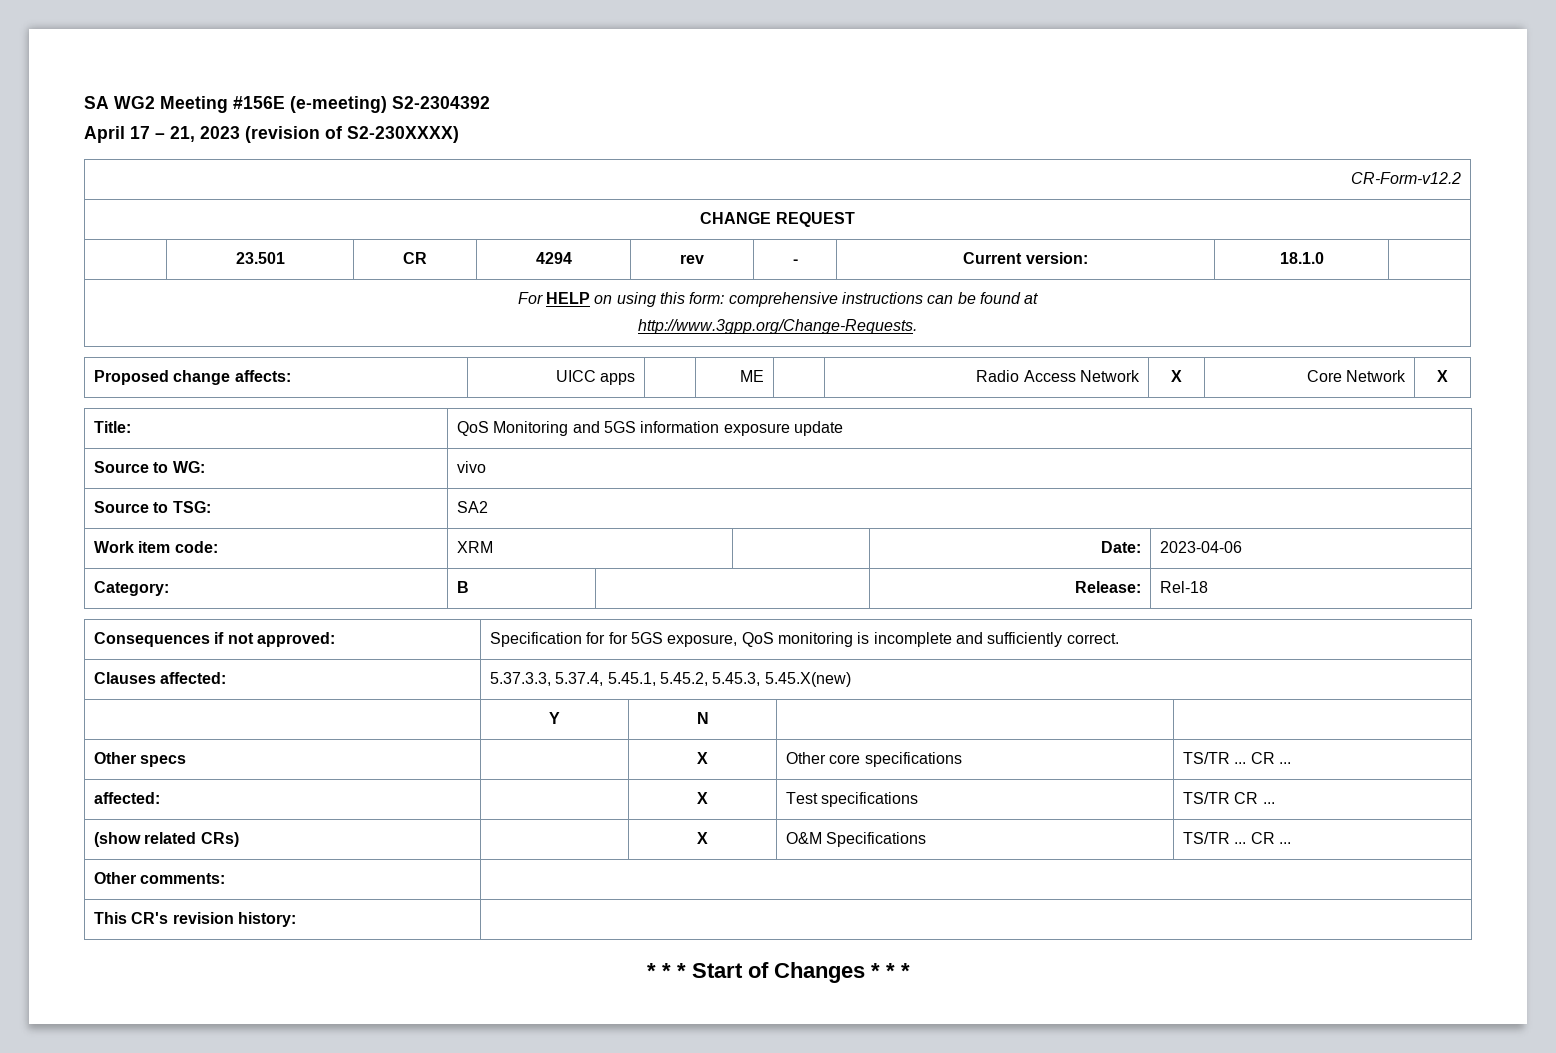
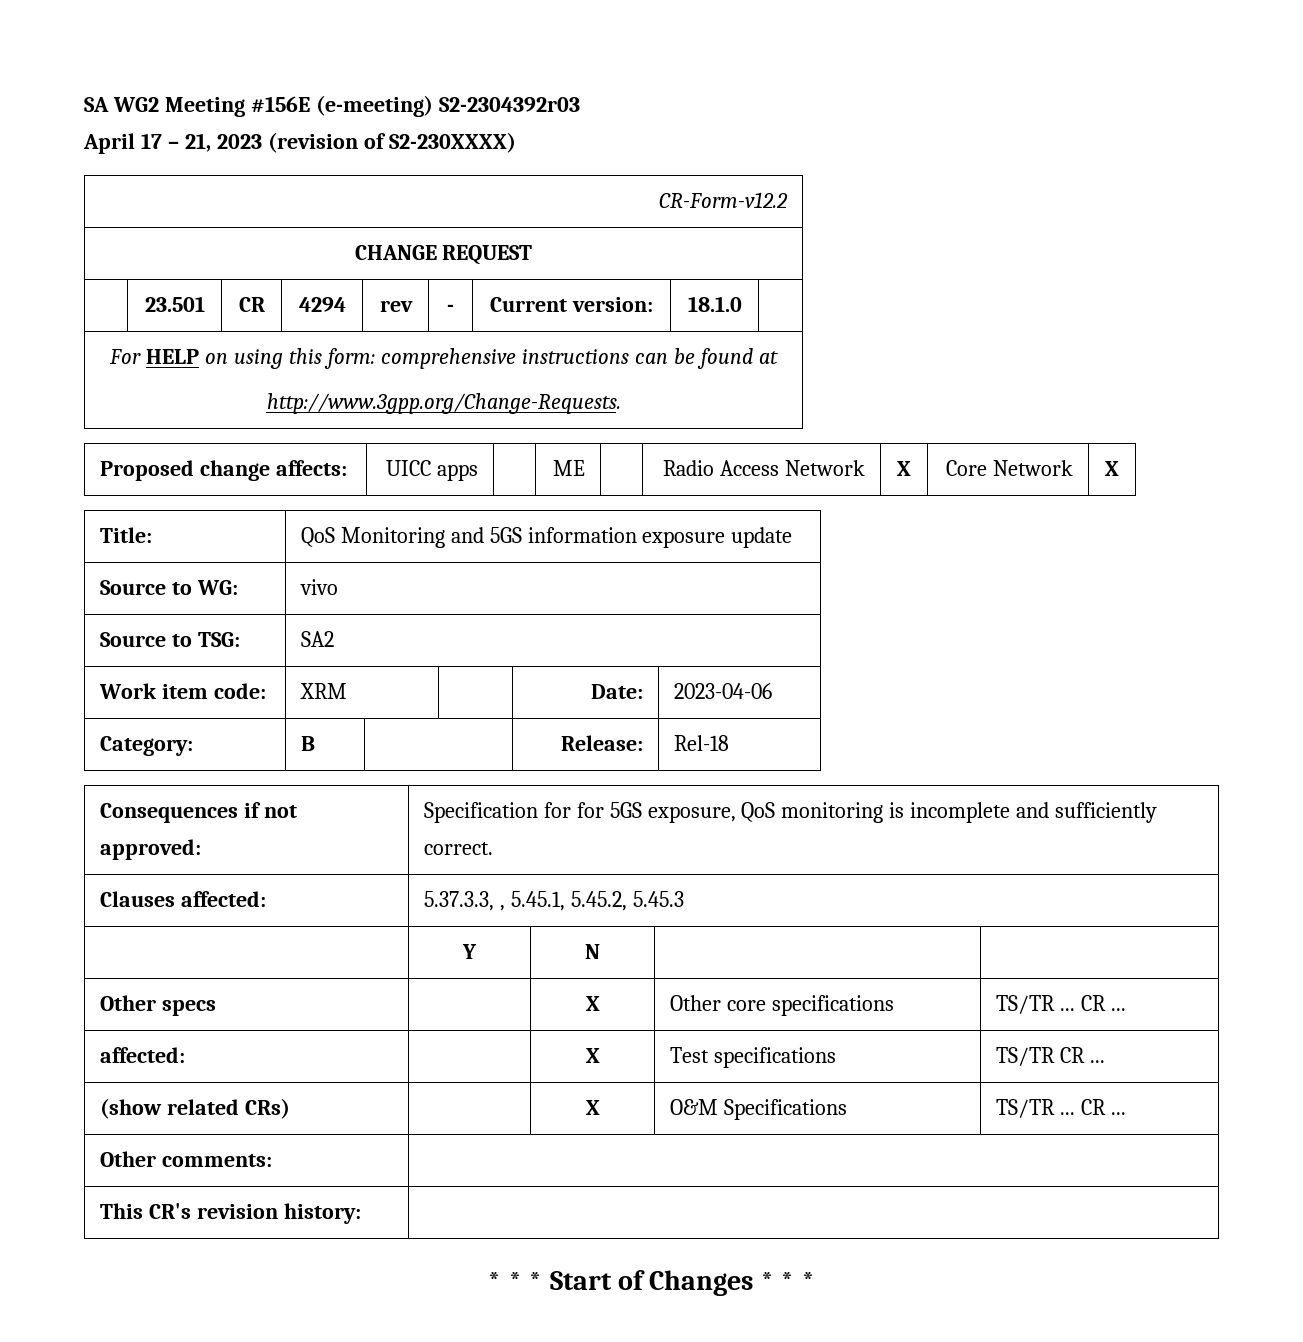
- SA WG2 Meeting #156E (e-meeting) S2-2304392
+ SA WG2 Meeting #156E (e-meeting) S2-2304392r03
- Clauses affected: | 5.37.3.3, 5.37.4, 5.45.1, 5.45.2, 5.45.3, 5.45.X(new)
+ Clauses affected: | 5.37.3.3, , 5.45.1, 5.45.2, 5.45.3

